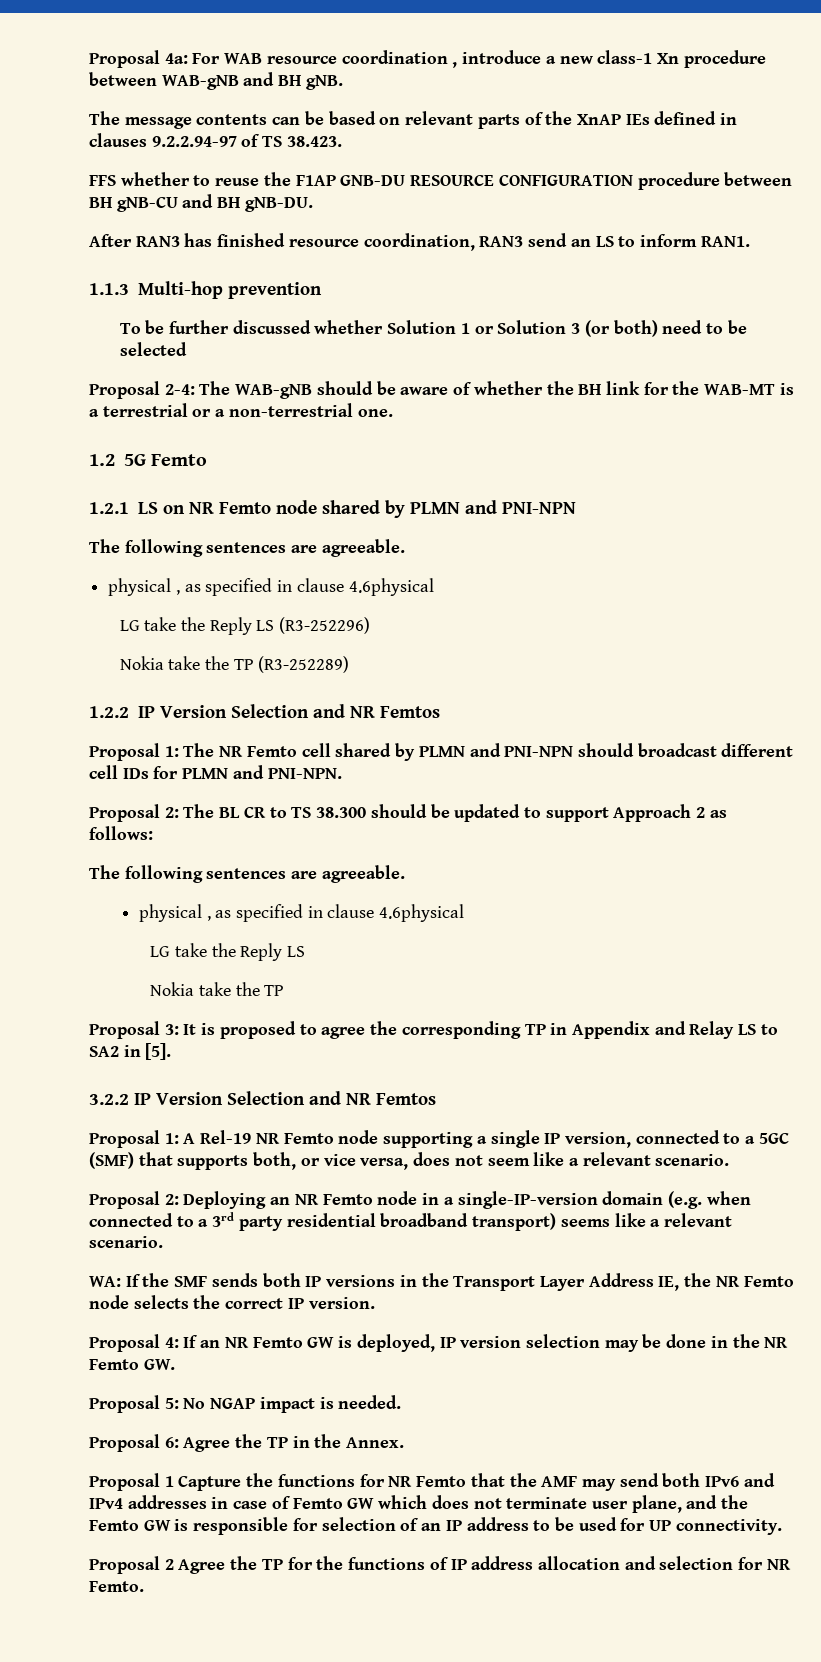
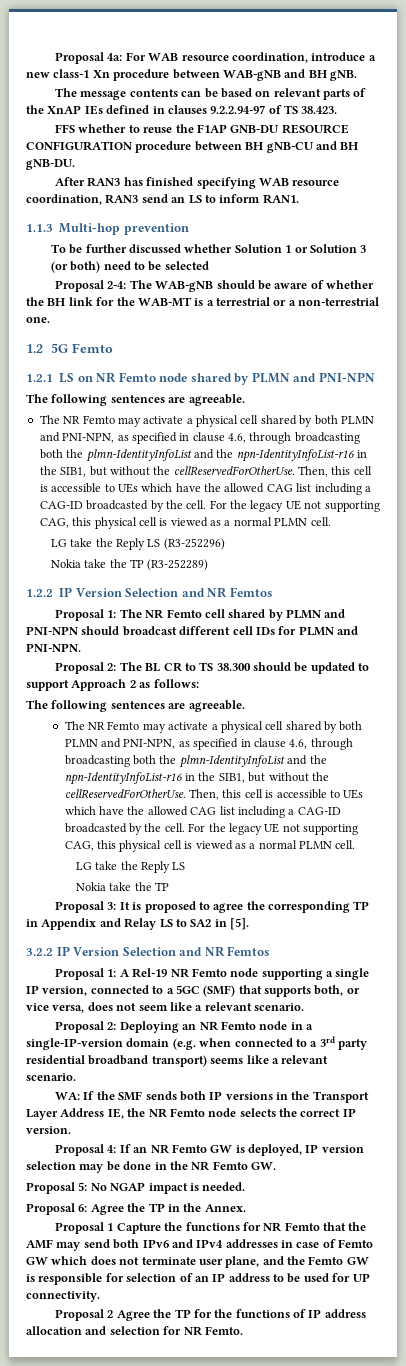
- Proposal 4a: For WAB resource coordination , introduce a new class-1 Xn procedure between WAB-gNB and BH gNB.
+ Proposal 4a: For WAB resource coordination, introduce a new class-1 Xn procedure between WAB-gNB and BH gNB.
- After RAN3 has finished resource coordination, RAN3 send an LS to inform RAN1.
+ After RAN3 has finished specifying WAB resource coordination, RAN3 send an LS to inform RAN1.
  1.2.1 LS on NR Femto node shared by PLMN and PNI-NPN
  The following sentences are agreeable.
- physical , as specified in clause 4.6physical
+ The NR Femto may activate a physical cell shared by both PLMN and PNI-NPN, as specified in clause 4.6, through broadcasting both the plmn-IdentityInfoList and the npn-IdentityInfoList-r16 in the SIB1, but without the cellReservedForOtherUse. Then, this cell is accessible to UEs which have the allowed CAG list including a CAG-ID broadcasted by the cell. For the legacy UE not supporting CAG, this physical cell is viewed as a normal PLMN cell.
  Proposal 2: The BL CR to TS 38.300 should be updated to support Approach 2 as follows:
  The following sentences are agreeable.
- physical , as specified in clause 4.6physical
+ The NR Femto may activate a physical cell shared by both PLMN and PNI-NPN, as specified in clause 4.6, through broadcasting both the plmn-IdentityInfoList and the npn-IdentityInfoList-r16 in the SIB1, but without the cellReservedForOtherUse. Then, this cell is accessible to UEs which have the allowed CAG list including a CAG-ID broadcasted by the cell. For the legacy UE not supporting CAG, this physical cell is viewed as a normal PLMN cell.

